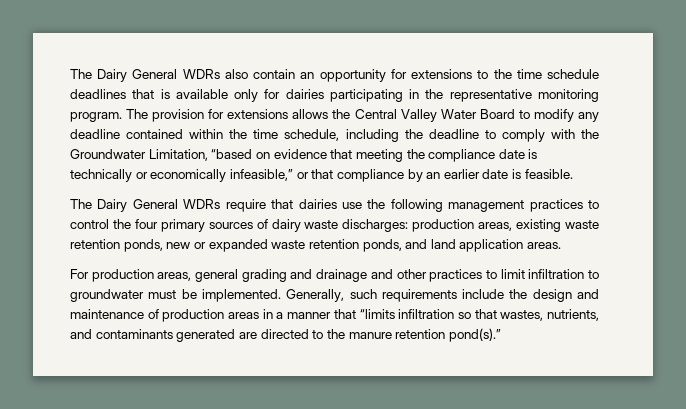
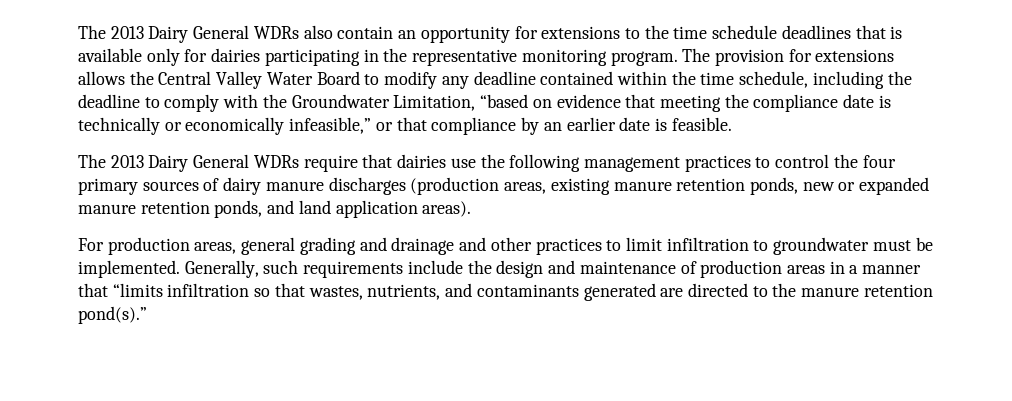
- The Dairy General WDRs also contain an opportunity for extensions to the time schedule deadlines that is available only for dairies participating in the representative monitoring program.
+ The 2013 Dairy General WDRs also contain an opportunity for extensions to the time schedule deadlines that is available only for dairies participating in the representative monitoring program.
- The Dairy General WDRs require that dairies use the following management practices to control the four primary sources of dairy waste discharges: production areas, existing waste retention ponds, new or expanded waste retention ponds, and land application areas.
+ The 2013 Dairy General WDRs require that dairies use the following management practices to control the four primary sources of dairy manure discharges (production areas, existing manure retention ponds, new or expanded manure retention ponds, and land application areas).

